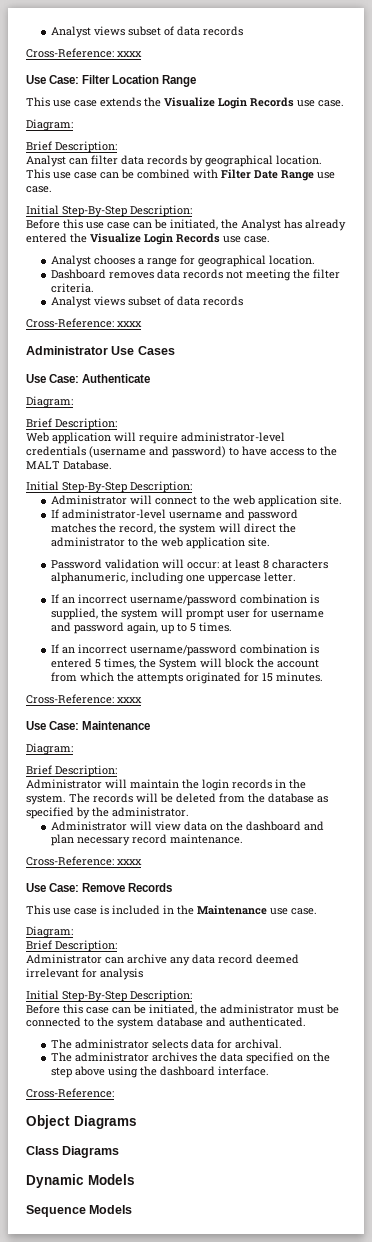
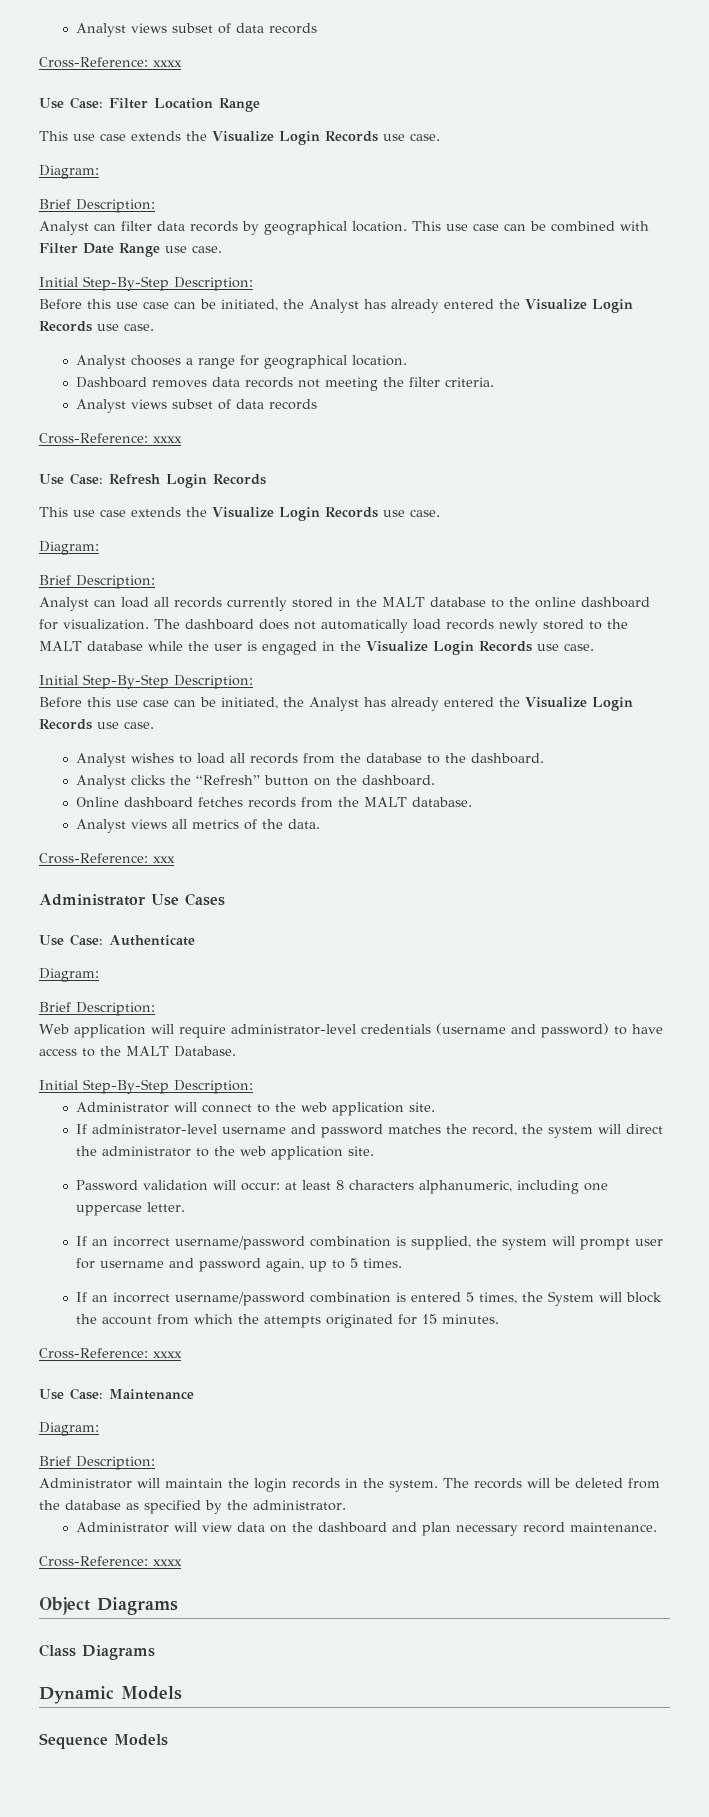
+ Use Case: Refresh Login Records
+ This use case extends the Visualize Login Records use case.
+ Diagram:
+ Brief Description:
+ Analyst can load all records currently stored in the MALT database to the online dashboard for visualization. The dashboard does not automatically load records newly stored to the MALT database while the user is engaged in the Visualize Login Records use case.
+ Initial Step-By-Step Description:
+ Before this use case can be initiated, the Analyst has already entered the Visualize Login Records use case.
+ Analyst wishes to load all records from the database to the dashboard.
+ Analyst clicks the “Refresh” button on the dashboard.
+ Online dashboard fetches records from the MALT database.
+ Analyst views all metrics of the data.
+ Cross-Reference: xxx
- Use Case: Remove Records
- This use case is included in the Maintenance use case.
- Diagram:
- Brief Description:
- Administrator can archive any data record deemed irrelevant for analysis
- Initial Step-By-Step Description:
- Before this case can be initiated, the administrator must be connected to the system database and authenticated.
- The administrator selects data for archival.
- The administrator archives the data specified on the step above using the dashboard interface.
- Cross-Reference:

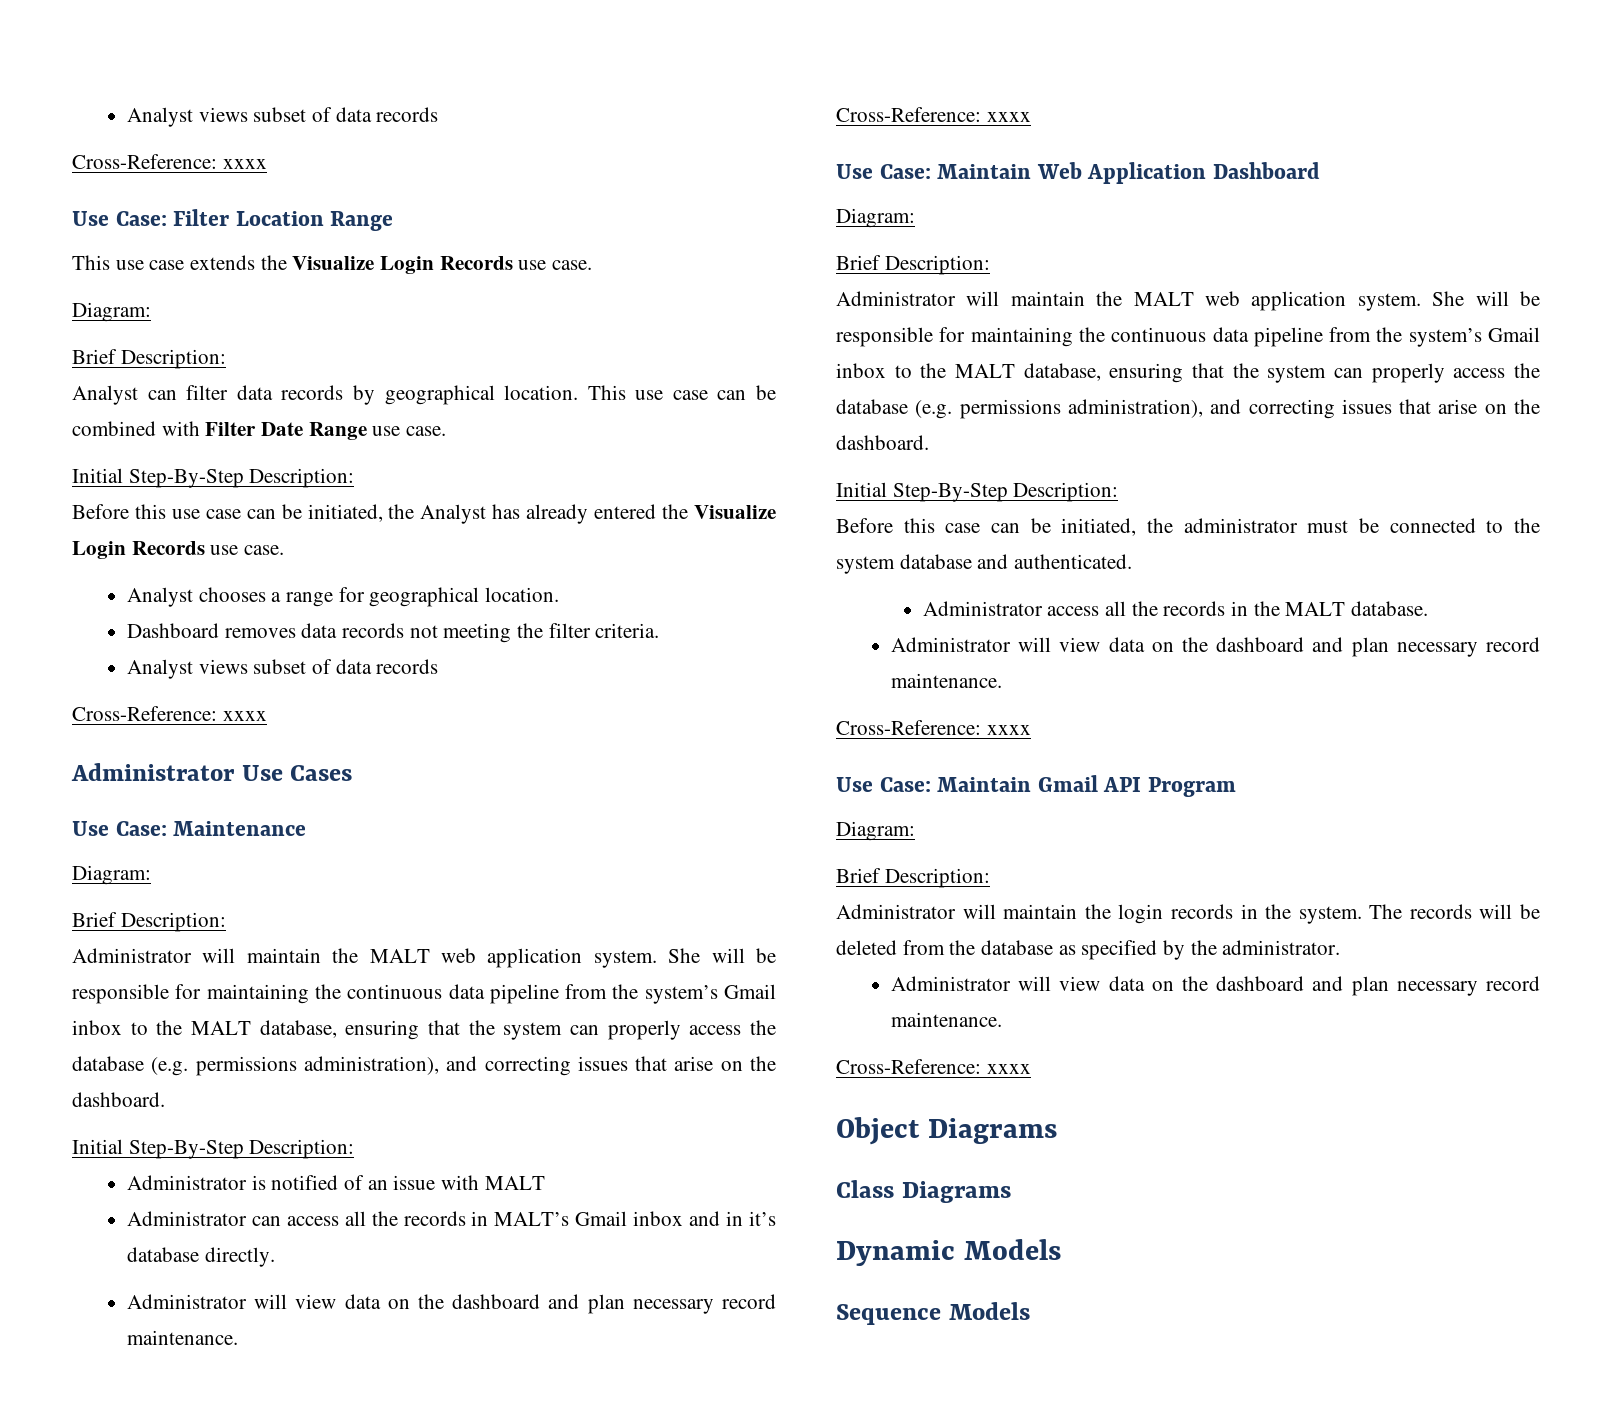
- Use Case: Refresh Login Records
- This use case extends the Visualize Login Records use case.
+ Administrator Use Cases
+ Use Case: Maintenance
  Diagram:
  Brief Description:
- Analyst can load all records currently stored in the MALT database to the online dashboard for visualization. The dashboard does not automatically load records newly stored to the MALT database while the user is engaged in the Visualize Login Records use case.
+ Administrator will maintain the MALT web application system. She will be responsible for maintaining the continuous data pipeline from the system’s Gmail inbox to the MALT database, ensuring that the system can properly access the database (e.g. permissions administration), and correcting issues that arise on the dashboard.
  Initial Step-By-Step Description:
- Before this use case can be initiated, the Analyst has already entered the Visualize Login Records use case.
- Analyst wishes to load all records from the database to the dashboard.
- Analyst clicks the “Refresh” button on the dashboard.
- Online dashboard fetches records from the MALT database.
- Analyst views all metrics of the data.
- Cross-Reference: xxx
- Administrator Use Cases
- Use Case: Authenticate
+ Administrator is notified of an issue with MALT
+ Administrator can access all the records in MALT’s Gmail inbox and in it’s database directly.
+ Administrator will view data on the dashboard and plan necessary record maintenance.
+ Cross-Reference: xxxx
+ Use Case: Maintain Web Application Dashboard
  Diagram:
  Brief Description:
- Web application will require administrator-level credentials (username and password) to have access to the MALT Database.
+ Administrator will maintain the MALT web application system. She will be responsible for maintaining the continuous data pipeline from the system’s Gmail inbox to the MALT database, ensuring that the system can properly access the database (e.g. permissions administration), and correcting issues that arise on the dashboard.
  Initial Step-By-Step Description:
- Administrator will connect to the web application site.
- If administrator-level username and password matches the record, the system will direct the administrator to the web application site.
- Password validation will occur: at least 8 characters alphanumeric, including one uppercase letter.
- If an incorrect username/password combination is supplied, the system will prompt user for username and password again, up to 5 times.
- If an incorrect username/password combination is entered 5 times, the System will block the account from which the attempts originated for 15 minutes.
+ Before this case can be initiated, the administrator must be connected to the system database and authenticated.
+ Administrator access all the records in the MALT database.
+ Administrator will view data on the dashboard and plan necessary record maintenance.
  Cross-Reference: xxxx
- Use Case: Maintenance
+ Use Case: Maintain Gmail API Program

